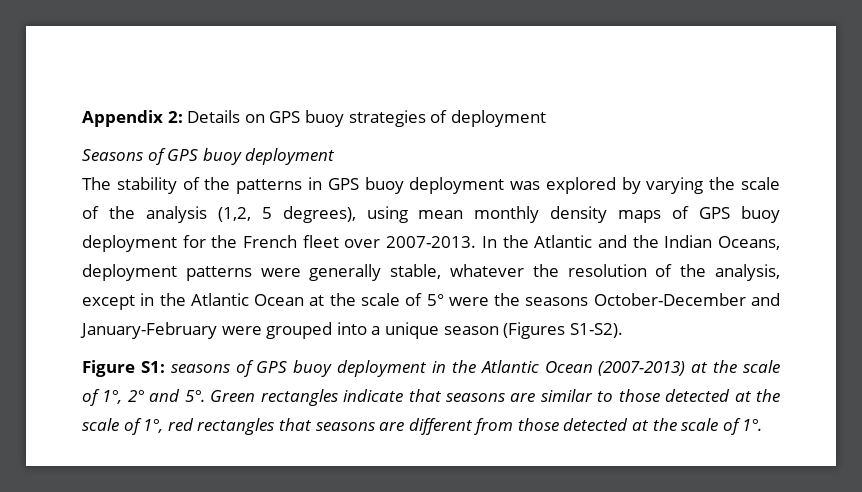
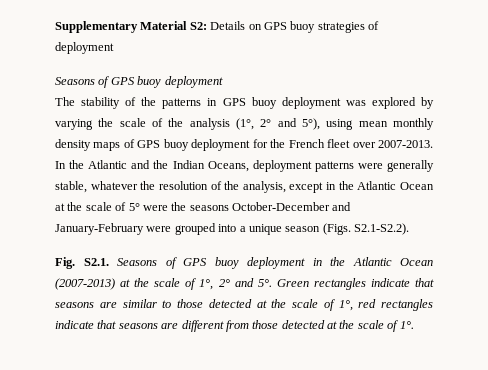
- Appendix 2: Details on GPS buoy strategies of deployment
+ Supplementary Material S2: Details on GPS buoy strategies of deployment
- The stability of the patterns in GPS buoy deployment was explored by varying the scale of the analysis (1,2, 5 degrees), using mean monthly density maps of GPS buoy deployment for the French fleet over 2007-2013.
+ The stability of the patterns in GPS buoy deployment was explored by varying the scale of the analysis (1°, 2° and 5°), using mean monthly density maps of GPS buoy deployment for the French fleet over 2007-2013.
- In the Atlantic and the Indian Oceans, deployment patterns were generally stable, whatever the resolution of the analysis, except in the Atlantic Ocean at the scale of 5° were the seasons October-December and January-February were grouped into a unique season (Figures S1-S2).
- Figure S1: seasons of GPS buoy deployment in the Atlantic Ocean (2007-2013) at the scale of 1°, 2° and 5°.
+ In the Atlantic and the Indian Oceans, deployment patterns were generally stable, whatever the resolution of the analysis, except in the Atlantic Ocean at the scale of 5° were the seasons October-December and January-February were grouped into a unique season (Figs. S2.1-S2.2).
+ Fig. S2.1. Seasons of GPS buoy deployment in the Atlantic Ocean (2007-2013) at the scale of 1°, 2° and 5°.
- Green rectangles indicate that seasons are similar to those detected at the scale of 1°, red rectangles that seasons are different from those detected at the scale of 1°.
+ Green rectangles indicate that seasons are similar to those detected at the scale of 1°, red rectangles indicate that seasons are different from those detected at the scale of 1°.

